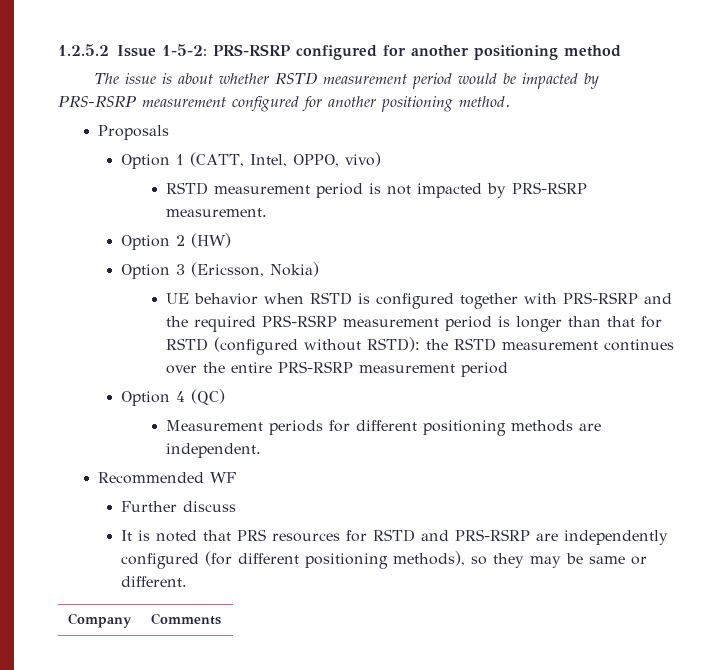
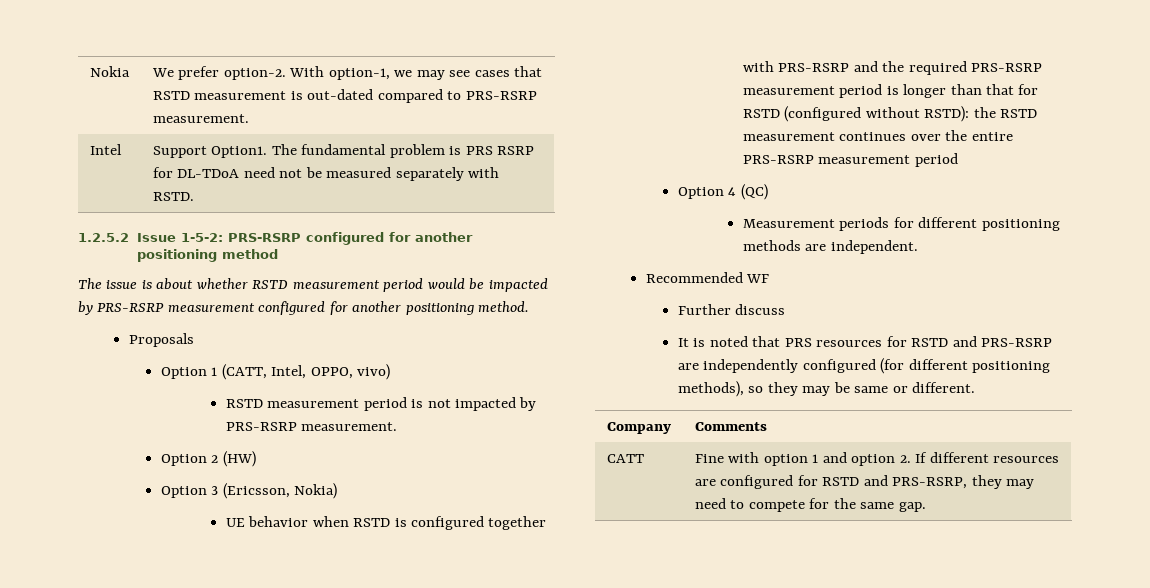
+ Nokia | We prefer option-2. With option-1, we may see cases that RSTD measurement is out-dated compared to PRS-RSRP measurement.
+ Intel | Support Option1. The fundamental problem is PRS RSRP for DL-TDoA need not be measured separately with RSTD.
+ CATT | Fine with option 1 and option 2. If different resources are configured for RSTD and PRS-RSRP, they may need to compete for the same gap.

